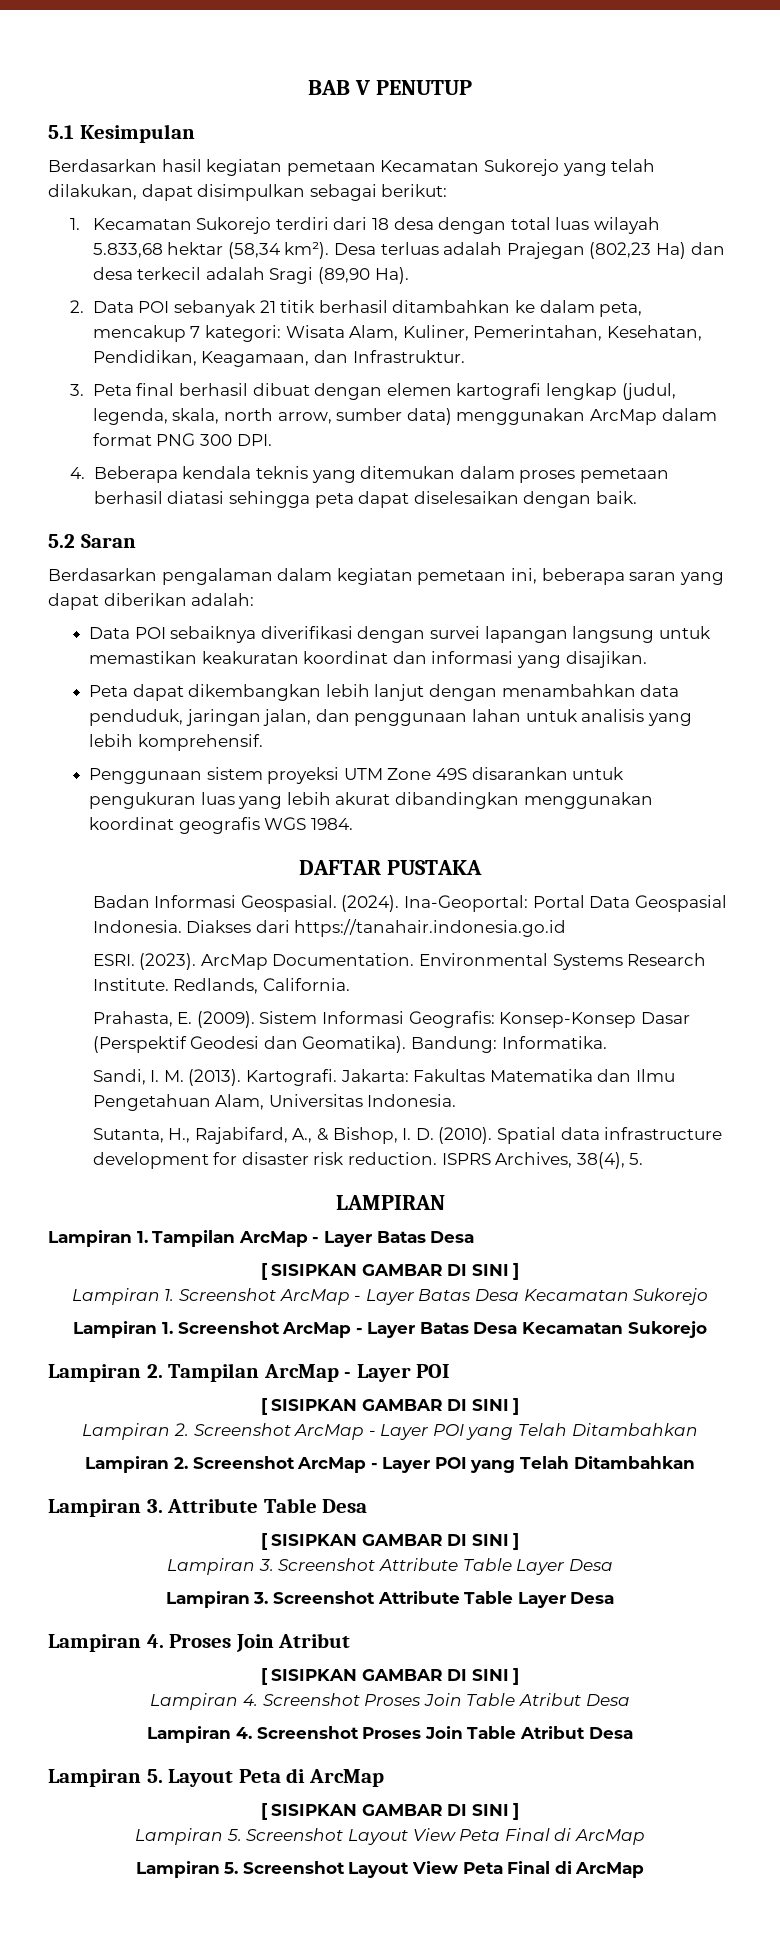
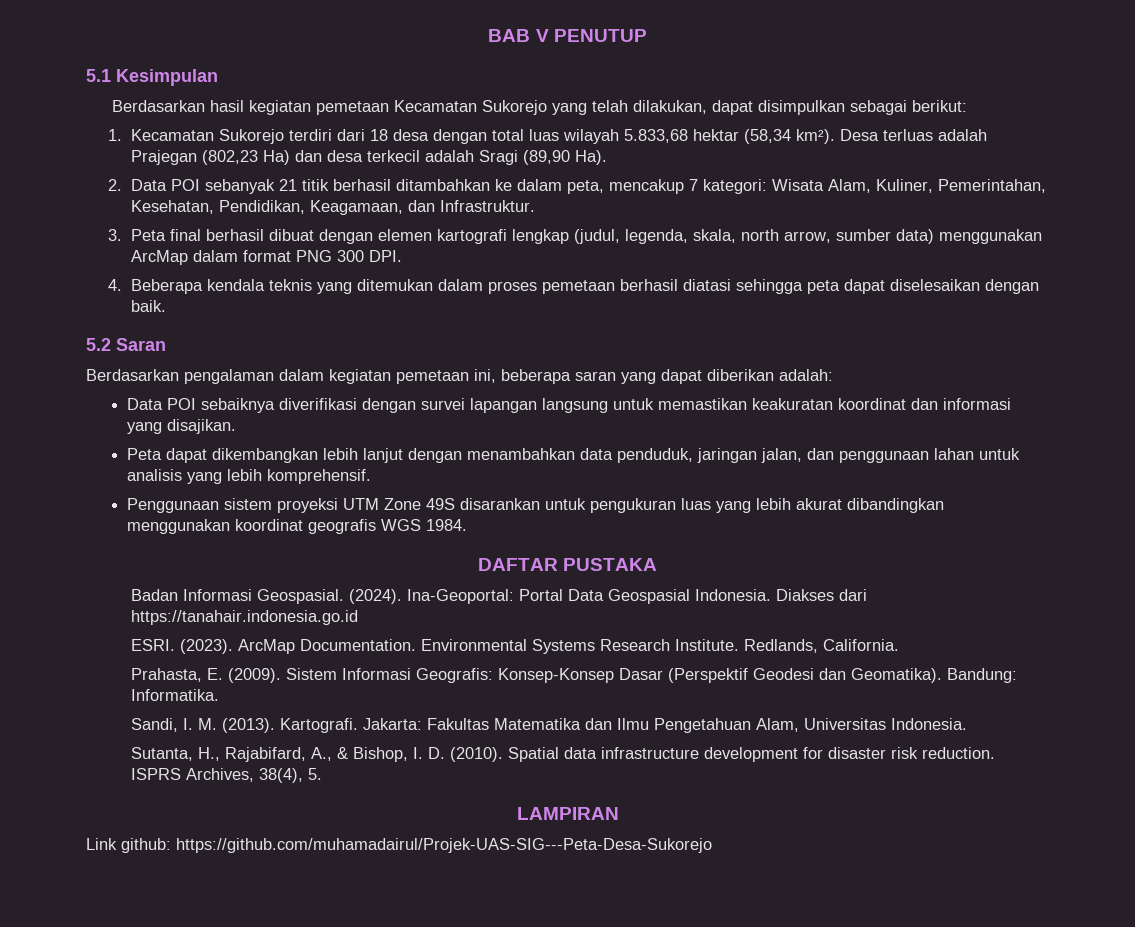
- Lampiran 1. Tampilan ArcMap - Layer Batas Desa
- [ SISIPKAN GAMBAR DI SINI ]
- Lampiran 1. Screenshot ArcMap - Layer Batas Desa Kecamatan Sukorejo
- Lampiran 1. Screenshot ArcMap - Layer Batas Desa Kecamatan Sukorejo
- Lampiran 2. Tampilan ArcMap - Layer POI
- [ SISIPKAN GAMBAR DI SINI ]
- Lampiran 2. Screenshot ArcMap - Layer POI yang Telah Ditambahkan
- Lampiran 2. Screenshot ArcMap - Layer POI yang Telah Ditambahkan
- Lampiran 3. Attribute Table Desa
- [ SISIPKAN GAMBAR DI SINI ]
- Lampiran 3. Screenshot Attribute Table Layer Desa
- Lampiran 3. Screenshot Attribute Table Layer Desa
- Lampiran 4. Proses Join Atribut
- [ SISIPKAN GAMBAR DI SINI ]
- Lampiran 4. Screenshot Proses Join Table Atribut Desa
- Lampiran 4. Screenshot Proses Join Table Atribut Desa
- Lampiran 5. Layout Peta di ArcMap
- [ SISIPKAN GAMBAR DI SINI ]
- Lampiran 5. Screenshot Layout View Peta Final di ArcMap
- Lampiran 5. Screenshot Layout View Peta Final di ArcMap
+ Link github: https://github.com/muhamadairul/Projek-UAS-SIG---Peta-Desa-Sukorejo

